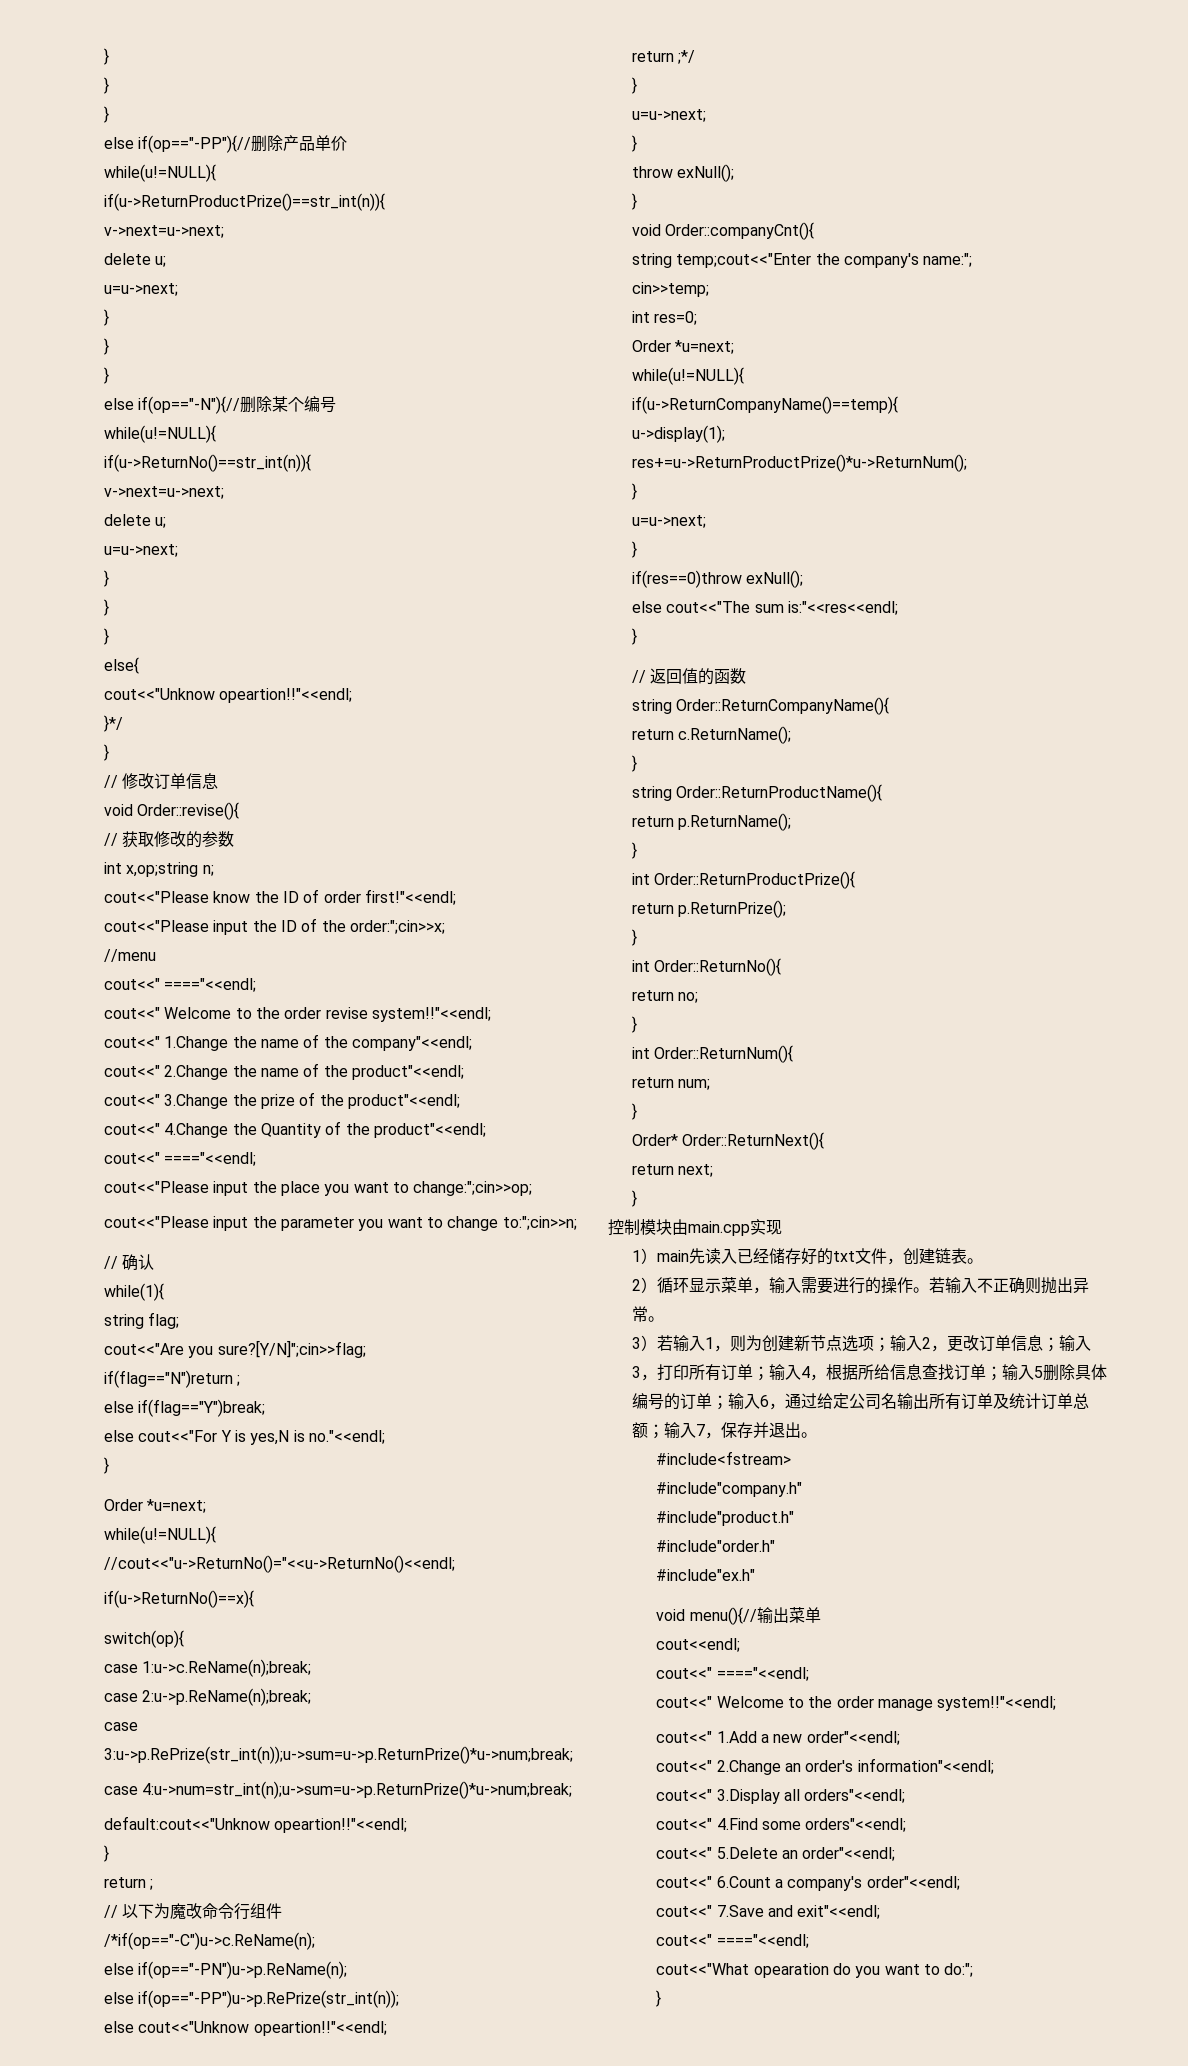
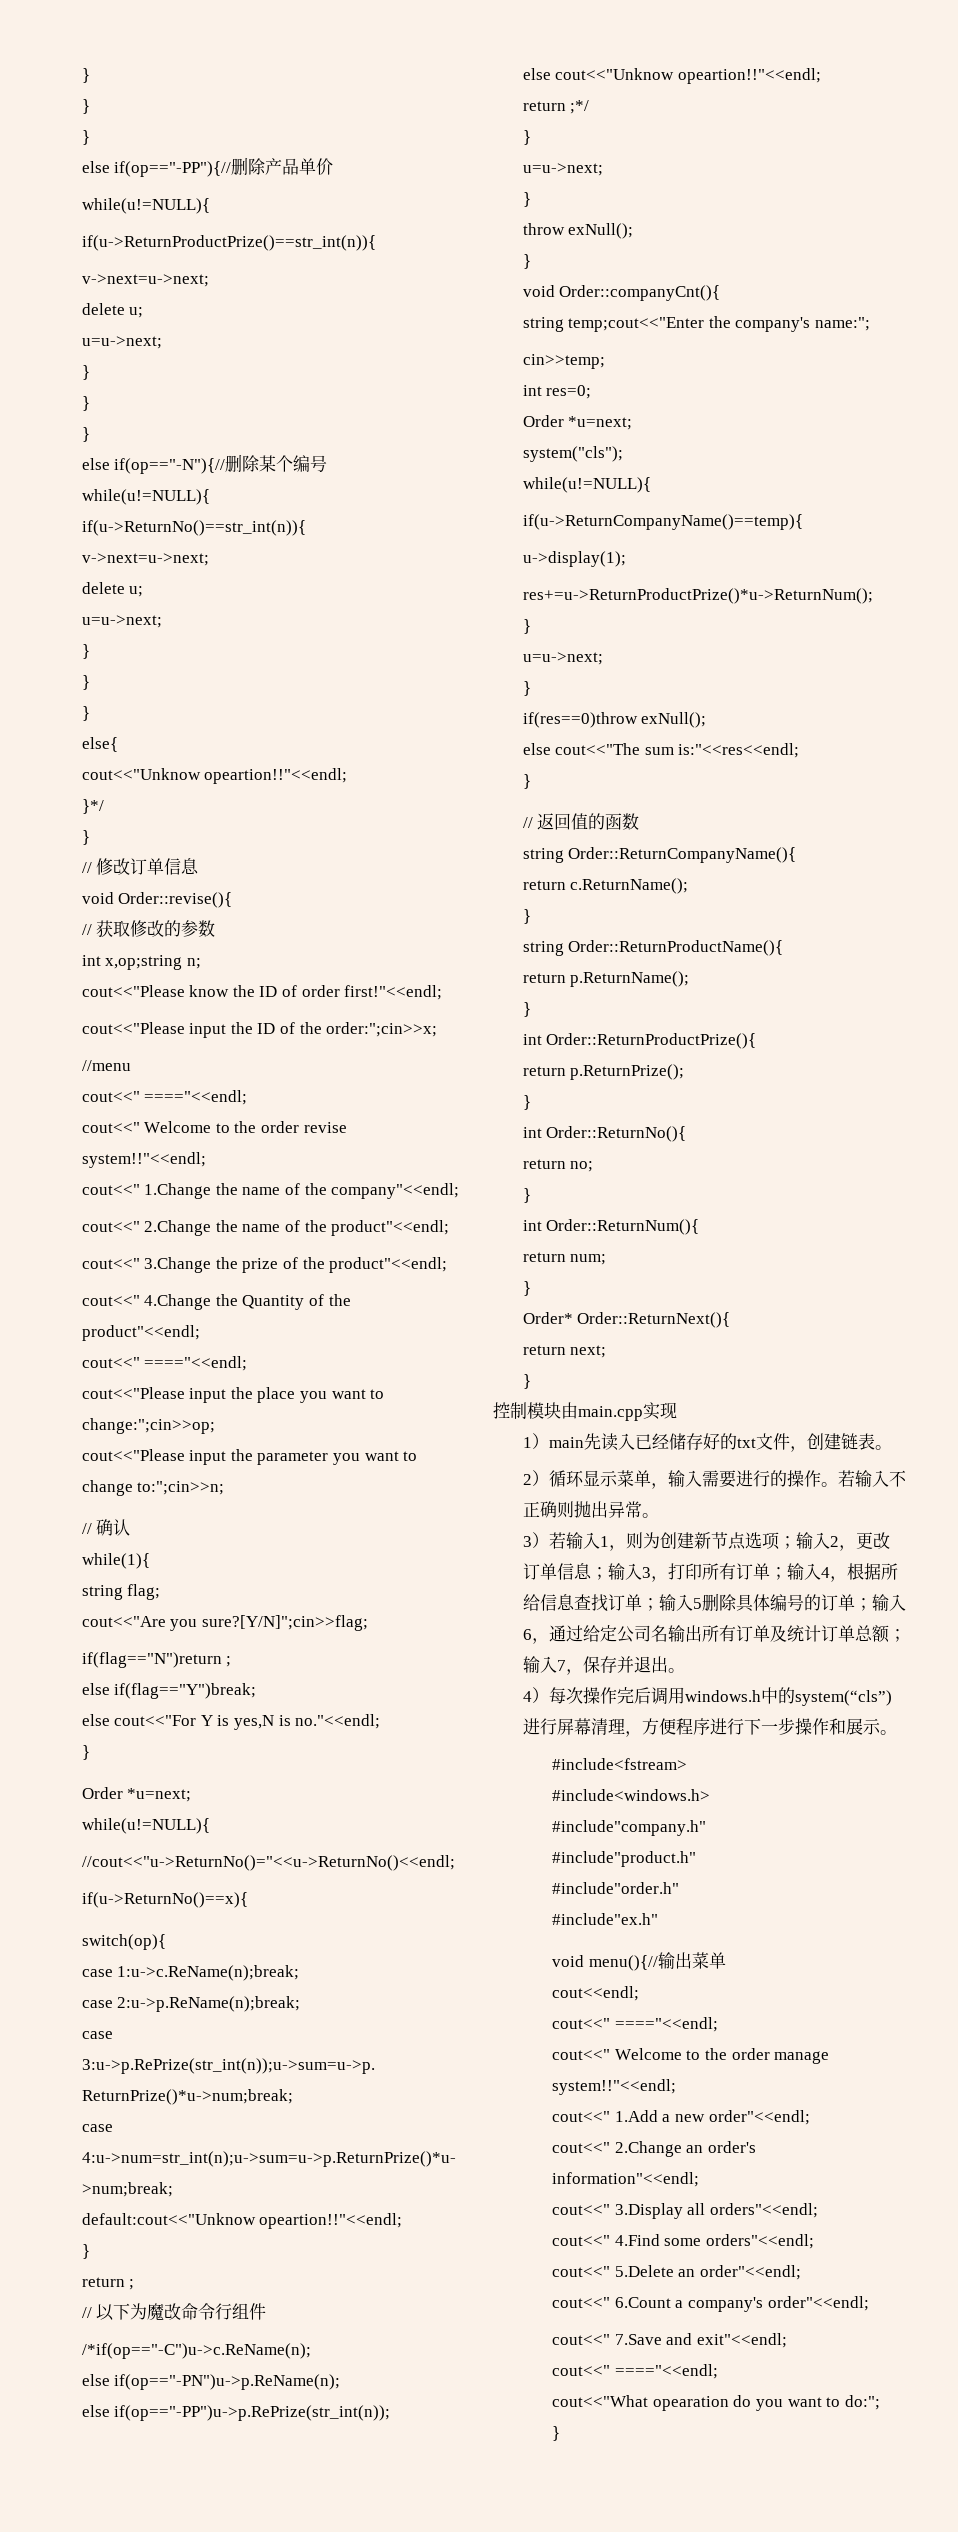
+ system("cls");
+ 4）每次操作完后调用windows.h中的system(“cls”)进行屏幕清理，方便程序进行下一步操作和展示。
+ #include<windows.h>

